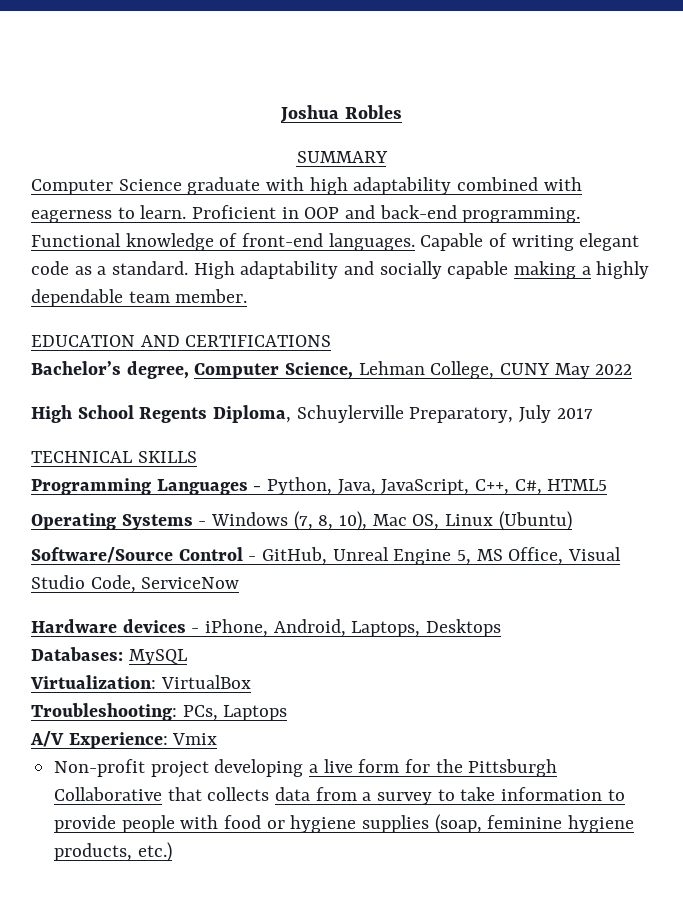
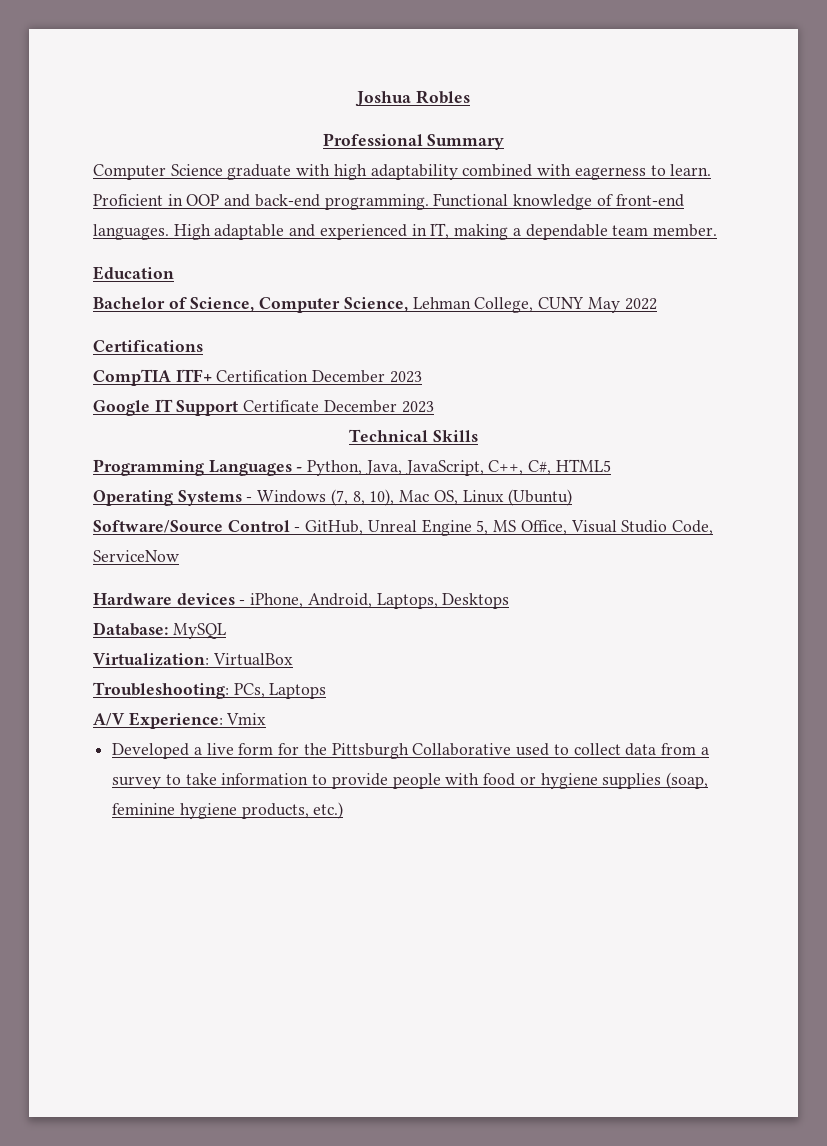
- SUMMARY
+ Professional Summary
- Capable of writing elegant code as a standard. High adaptability and socially capable making a highly dependable team member.
+ High adaptable and experienced in IT, making a dependable team member.
- EDUCATION AND CERTIFICATIONS
- Bachelor’s degree, Computer Science, Lehman College, CUNY May 2022
+ Education
+ Bachelor of Science, Computer Science, Lehman College, CUNY May 2022
- High School Regents Diploma, Schuylerville Preparatory, July 2017
- TECHNICAL SKILLS
+ Certifications
+ CompTIA ITF+ Certification December 2023
+ Google IT Support Certificate December 2023
+ Technical Skills
- Databases: MySQL
+ Database: MySQL
- Non-profit project developing a live form for the Pittsburgh Collaborative that collects data from a survey to take information to provide people with food or hygiene supplies (soap, feminine hygiene products, etc.)
+ Developed a live form for the Pittsburgh Collaborative used to collect data from a survey to take information to provide people with food or hygiene supplies (soap, feminine hygiene products, etc.)

